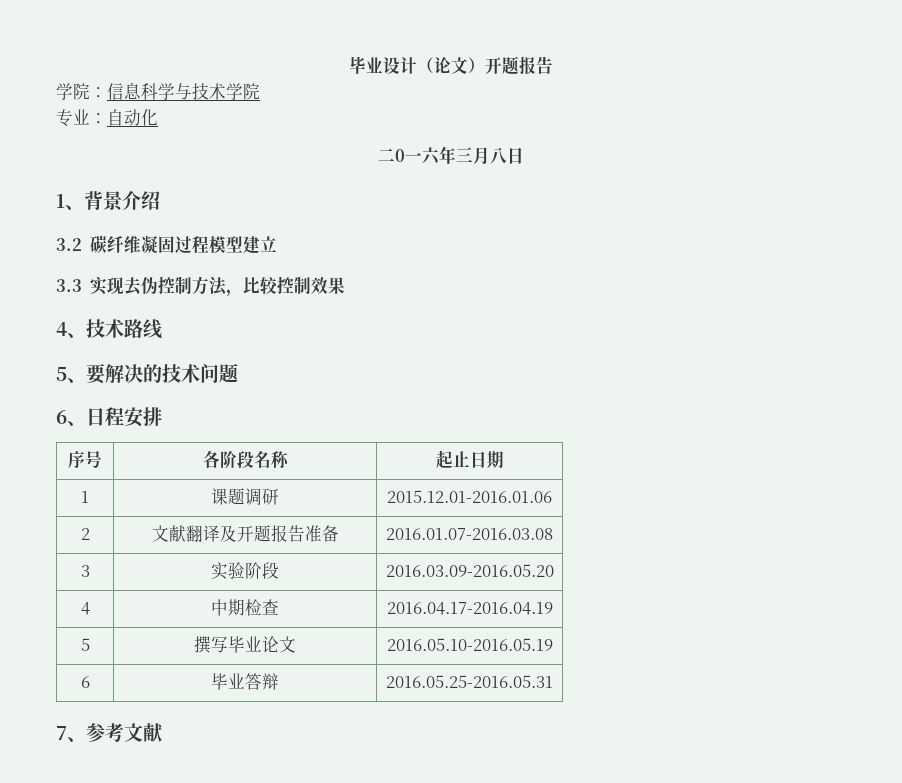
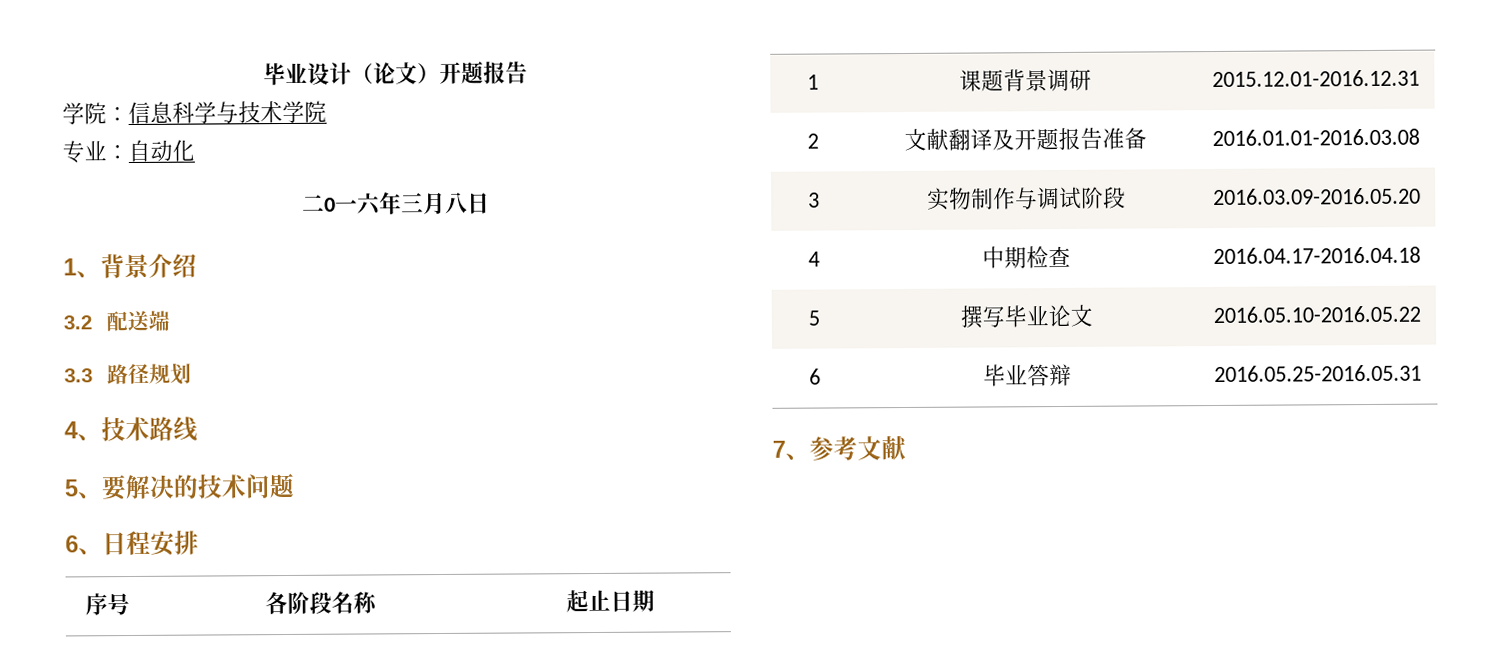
- 3.2碳纤维凝固过程模型建立
- 3.3实现去伪控制方法，比较控制效果
+ 3.2配送端
+ 3.3路径规划
- 1 | 课题调研 | 2015.12.01-2016.01.06
+ 1 | 课题背景调研 | 2015.12.01-2016.12.31
- 2 | 文献翻译及开题报告准备 | 2016.01.07-2016.03.08
+ 2 | 文献翻译及开题报告准备 | 2016.01.01-2016.03.08
- 3 | 实验阶段 | 2016.03.09-2016.05.20
+ 3 | 实物制作与调试阶段 | 2016.03.09-2016.05.20
- 4 | 中期检查 | 2016.04.17-2016.04.19
+ 4 | 中期检查 | 2016.04.17-2016.04.18
- 5 | 撰写毕业论文 | 2016.05.10-2016.05.19
+ 5 | 撰写毕业论文 | 2016.05.10-2016.05.22

